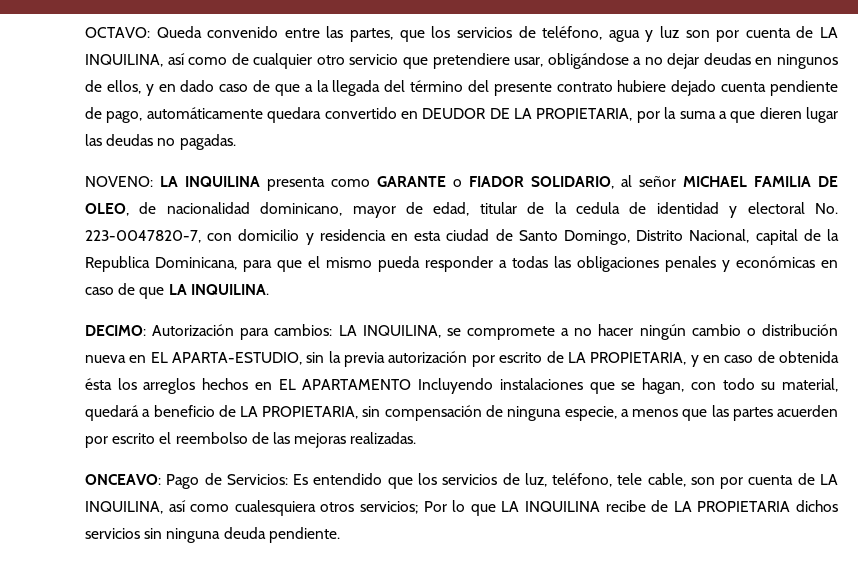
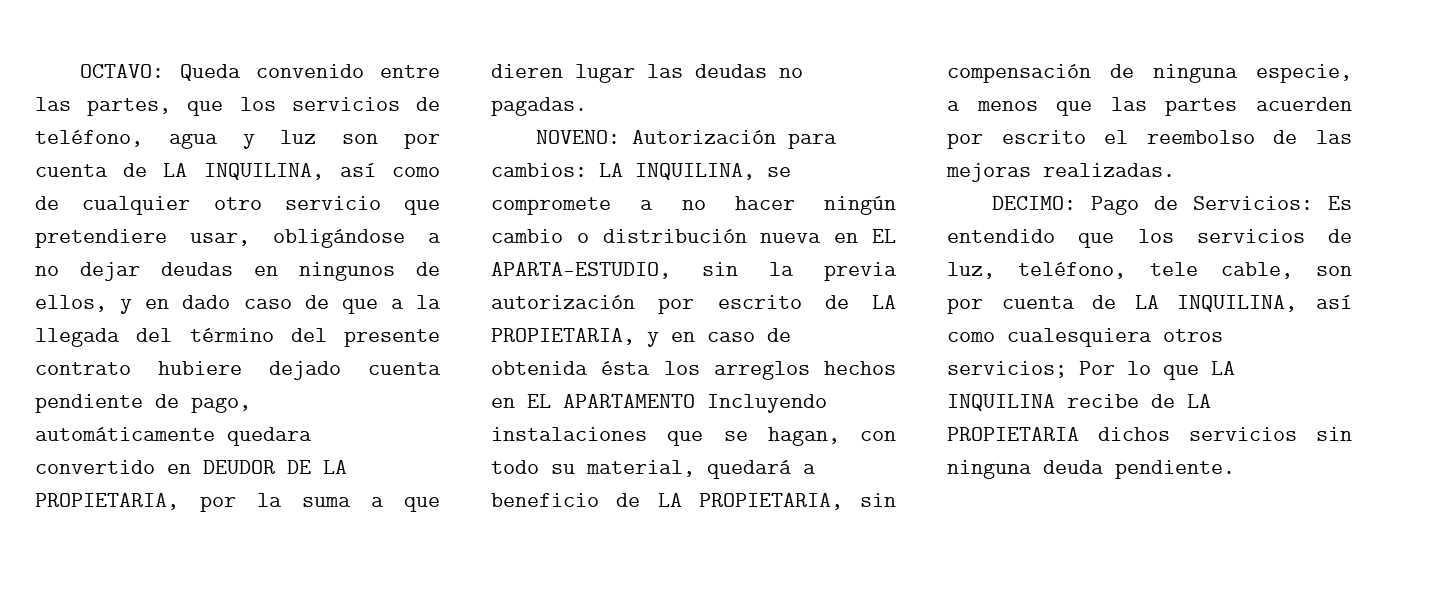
- LA INQUILINA presenta como GARANTE o FIADOR SOLIDARIO, al señor MICHAEL FAMILIA DE OLEO, de nacionalidad dominicano, mayor de edad, titular de la cedula de identidad y electoral No. 223-0047820-7, con domicilio y residencia en esta ciudad de Santo Domingo, Distrito Nacional, capital de la Republica Dominicana, para que el mismo pueda responder a todas las obligaciones penales y económicas en caso de que LA INQUILINA.
- DECIMO:
- ONCEAVO: Pago de Servicios: Es entendido que los servicios de luz, teléfono, tele cable, son por cuenta de LA INQUILINA, así como cualesquiera otros servicios; Por lo que LA INQUILINA recibe de LA PROPIETARIA dichos servicios sin ninguna deuda pendiente.
+ DECIMO: Pago de Servicios: Es entendido que los servicios de luz, teléfono, tele cable, son por cuenta de LA INQUILINA, así como cualesquiera otros servicios; Por lo que LA INQUILINA recibe de LA PROPIETARIA dichos servicios sin ninguna deuda pendiente.

